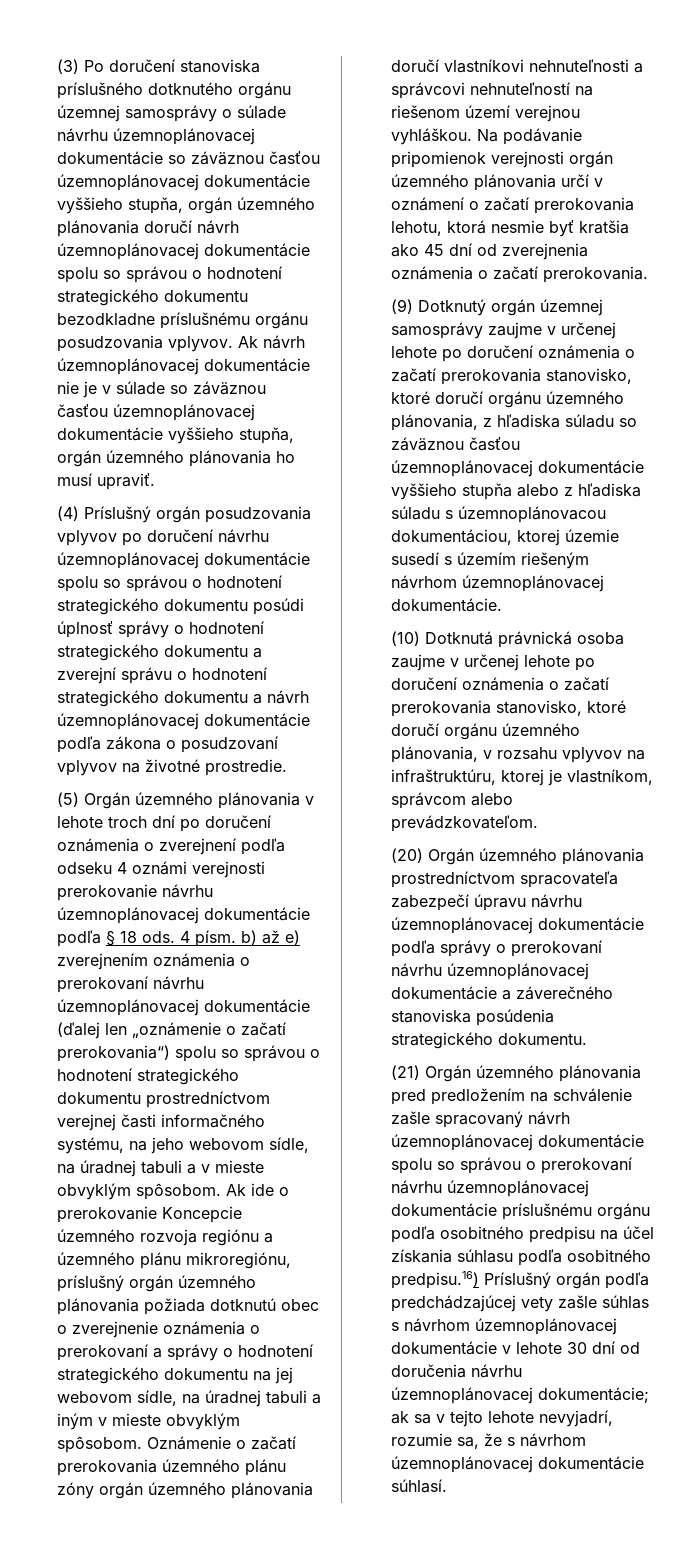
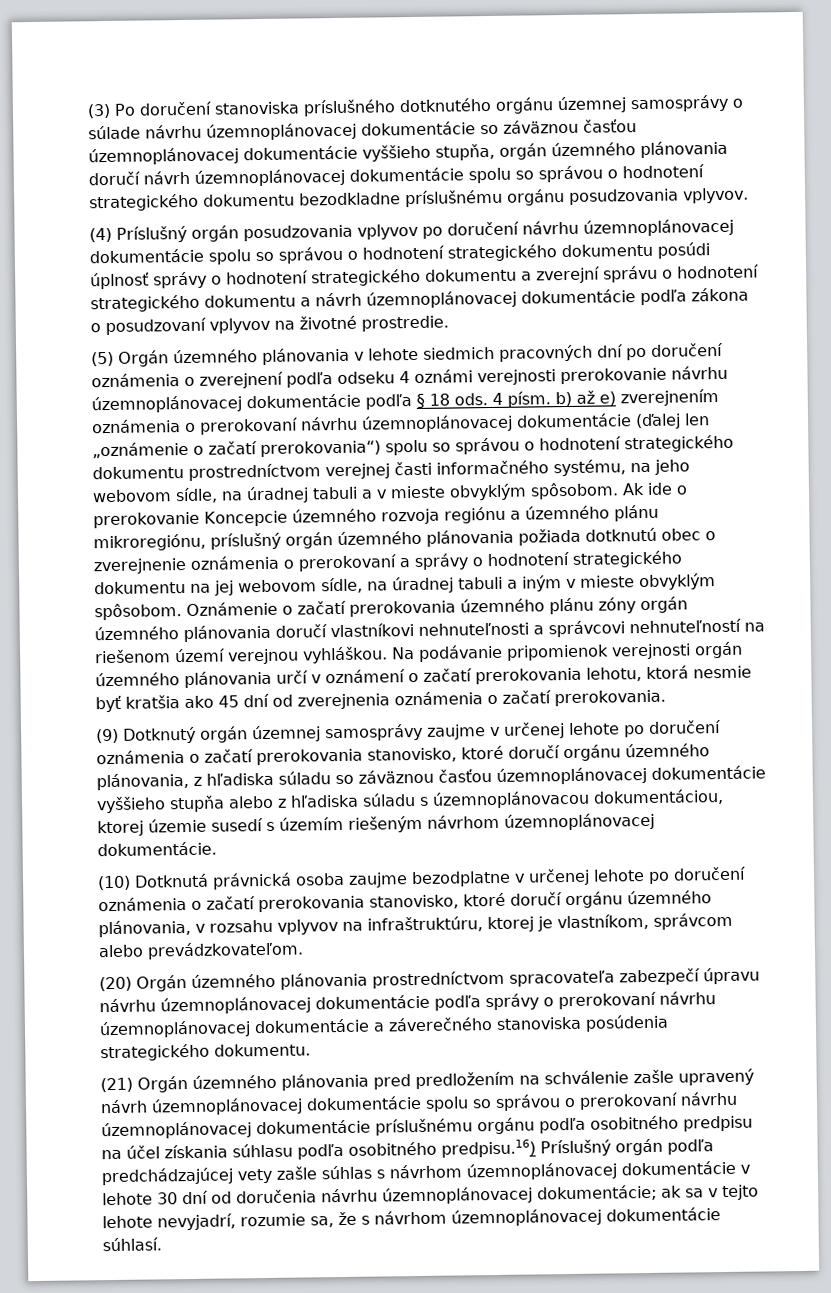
- Ak návrh územnoplánovacej dokumentácie nie je v súlade so záväznou časťou územnoplánovacej dokumentácie vyššieho stupňa, orgán územného plánovania ho musí upraviť.
- (5) Orgán územného plánovania v lehote troch dní po doručení oznámenia o zverejnení podľa odseku 4 oznámi verejnosti prerokovanie návrhu územnoplánovacej dokumentácie podľa § 18 ods.
+ (5) Orgán územného plánovania v lehote siedmich pracovných dní po doručení oznámenia o zverejnení podľa odseku 4 oznámi verejnosti prerokovanie návrhu územnoplánovacej dokumentácie podľa § 18 ods.
- (10) Dotknutá právnická osoba zaujme v určenej lehote po doručení oznámenia o začatí prerokovania stanovisko, ktoré doručí orgánu územného plánovania, v rozsahu vplyvov na infraštruktúru, ktorej je vlastníkom, správcom alebo prevádzkovateľom.
+ (10) Dotknutá právnická osoba zaujme bezodplatne v určenej lehote po doručení oznámenia o začatí prerokovania stanovisko, ktoré doručí orgánu územného plánovania, v rozsahu vplyvov na infraštruktúru, ktorej je vlastníkom, správcom alebo prevádzkovateľom.
- (21) Orgán územného plánovania pred predložením na schválenie zašle spracovaný návrh územnoplánovacej dokumentácie spolu so správou o prerokovaní návrhu územnoplánovacej dokumentácie príslušnému orgánu podľa osobitného predpisu na účel získania súhlasu podľa osobitného predpisu.16) Príslušný orgán podľa predchádzajúcej vety zašle súhlas s návrhom územnoplánovacej dokumentácie v lehote 30 dní od doručenia návrhu územnoplánovacej dokumentácie;
+ (21) Orgán územného plánovania pred predložením na schválenie zašle upravený návrh územnoplánovacej dokumentácie spolu so správou o prerokovaní návrhu územnoplánovacej dokumentácie príslušnému orgánu podľa osobitného predpisu na účel získania súhlasu podľa osobitného predpisu.16) Príslušný orgán podľa predchádzajúcej vety zašle súhlas s návrhom územnoplánovacej dokumentácie v lehote 30 dní od doručenia návrhu územnoplánovacej dokumentácie;

